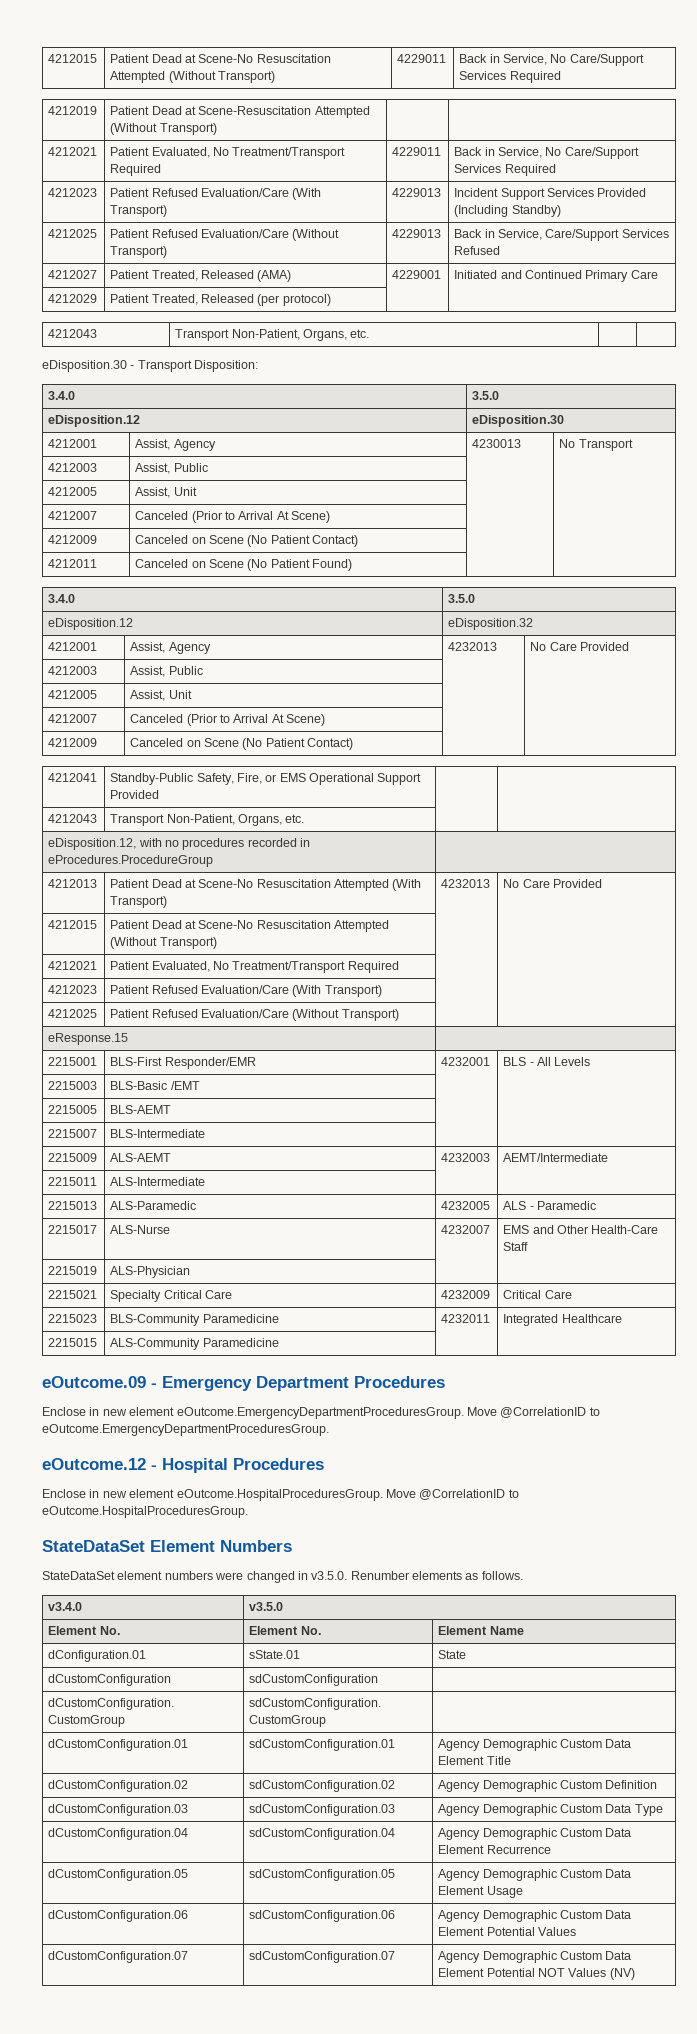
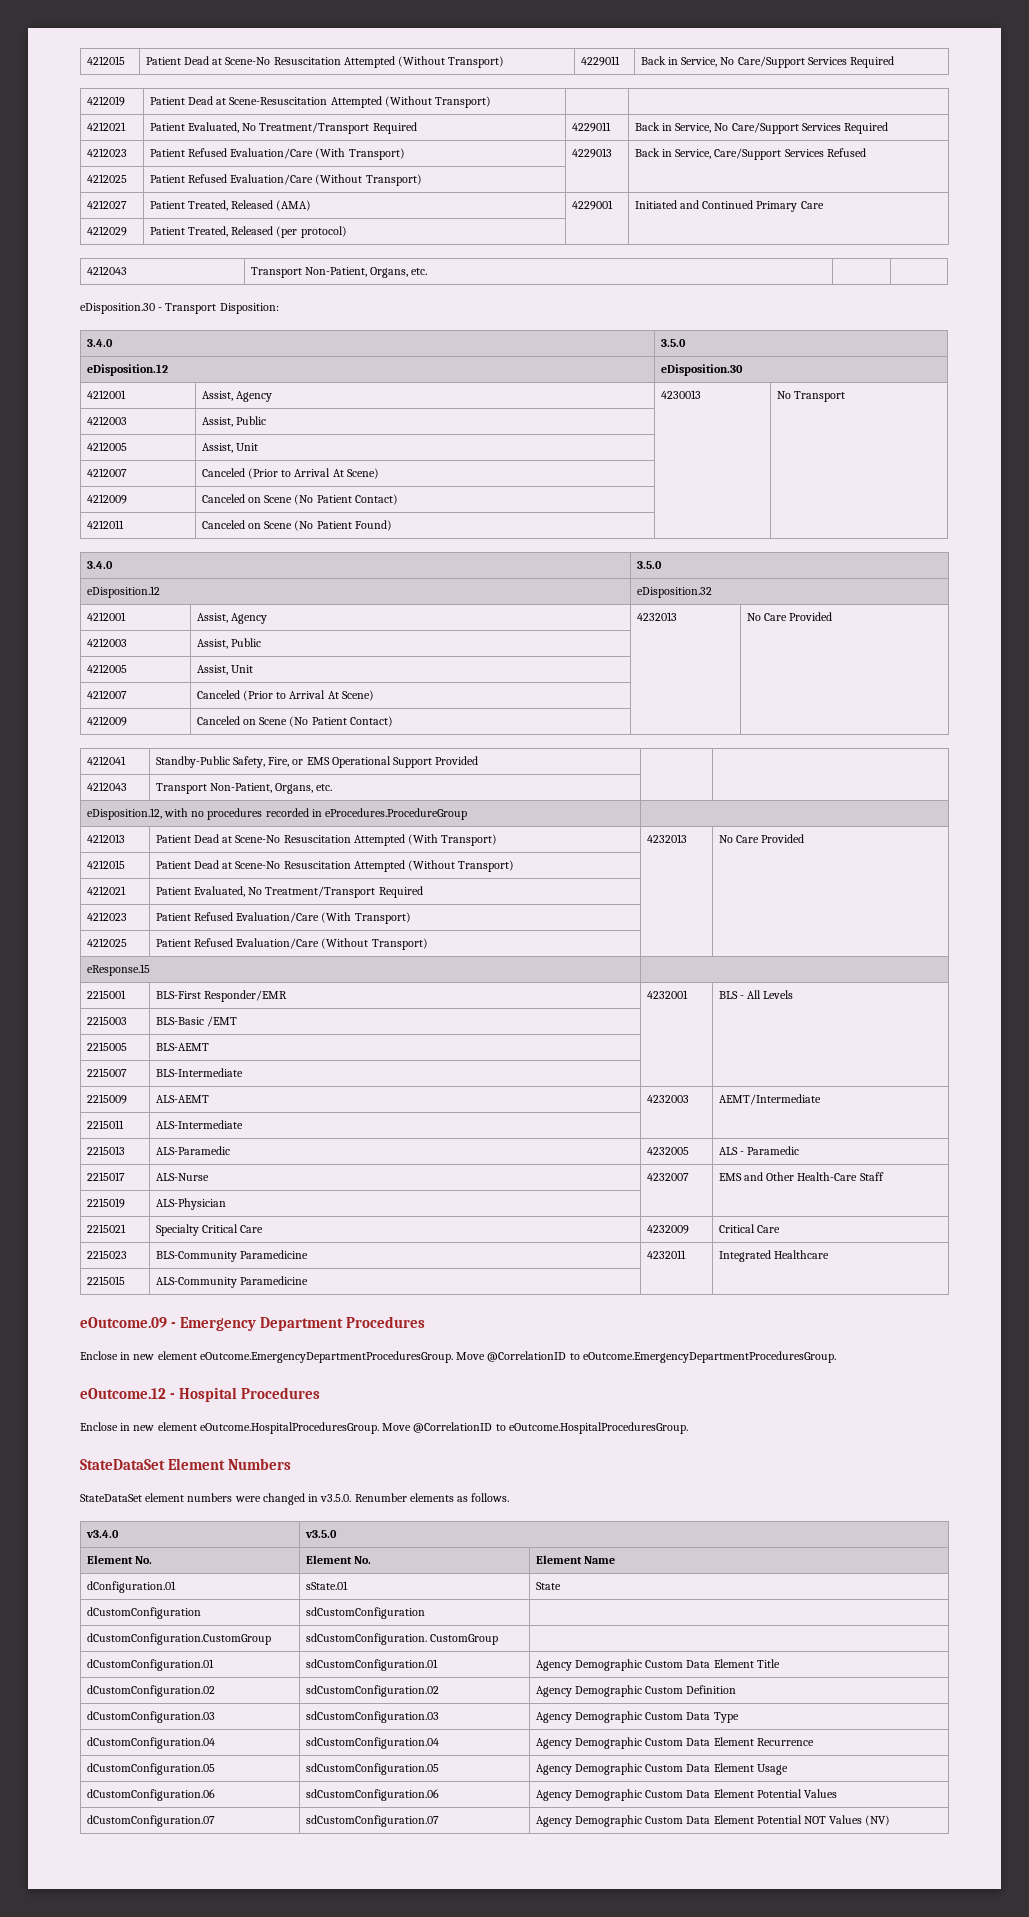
- 4212023 | Patient Refused Evaluation/Care (With Transport) | 4229013 | Incident Support Services Provided (Including Standby)
- 4212025 | Patient Refused Evaluation/Care (Without Transport) | 4229013 | Back in Service, Care/Support Services Refused
+ 4212023 | Patient Refused Evaluation/Care (With Transport) | 4229013 | Back in Service, Care/Support Services Refused
+ 4212025 | Patient Refused Evaluation/Care (Without Transport) | |

